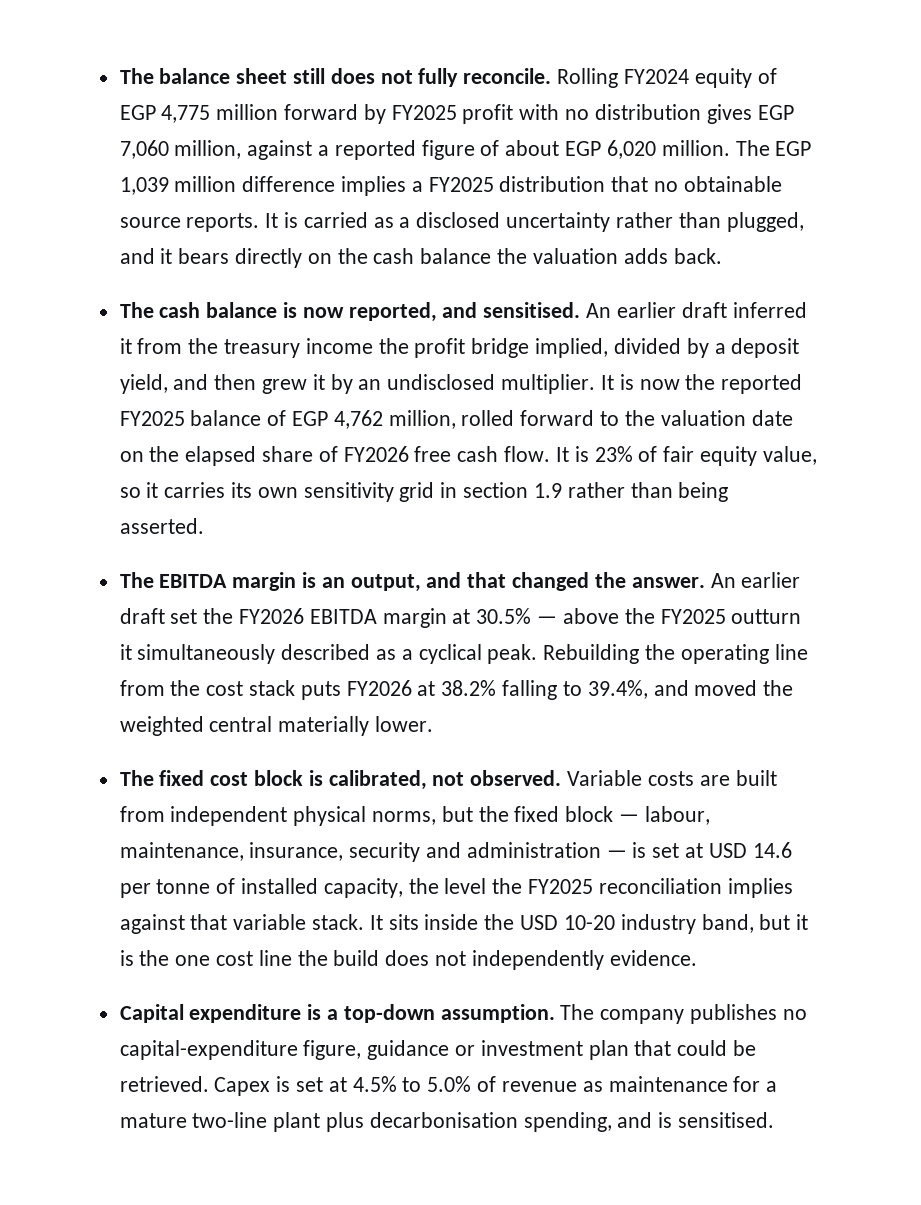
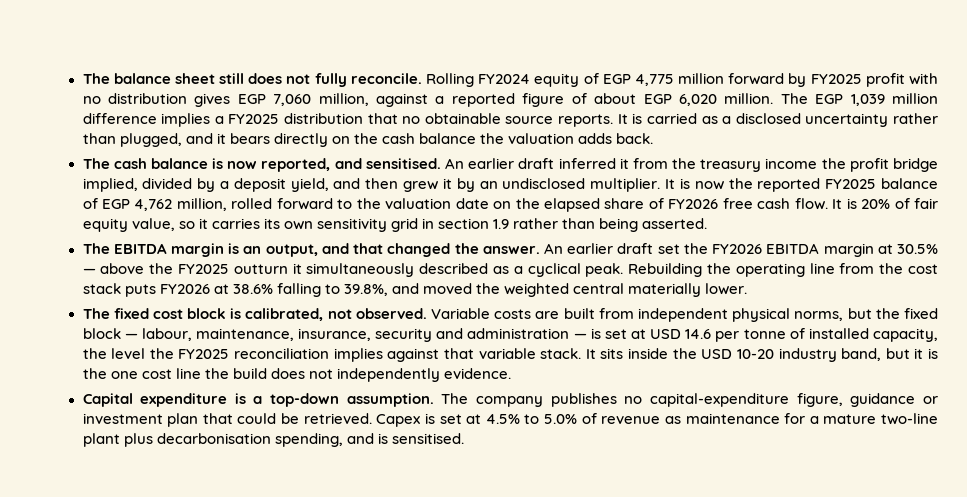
- It is 23% of fair equity value, so it carries its own sensitivity grid in section 1.9 rather than being asserted.
+ It is 20% of fair equity value, so it carries its own sensitivity grid in section 1.9 rather than being asserted.
- Rebuilding the operating line from the cost stack puts FY2026 at 38.2% falling to 39.4%, and moved the weighted central materially lower.
+ Rebuilding the operating line from the cost stack puts FY2026 at 38.6% falling to 39.8%, and moved the weighted central materially lower.

